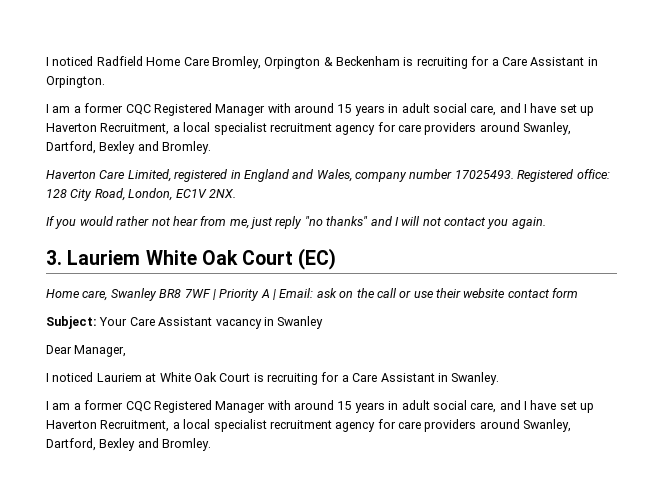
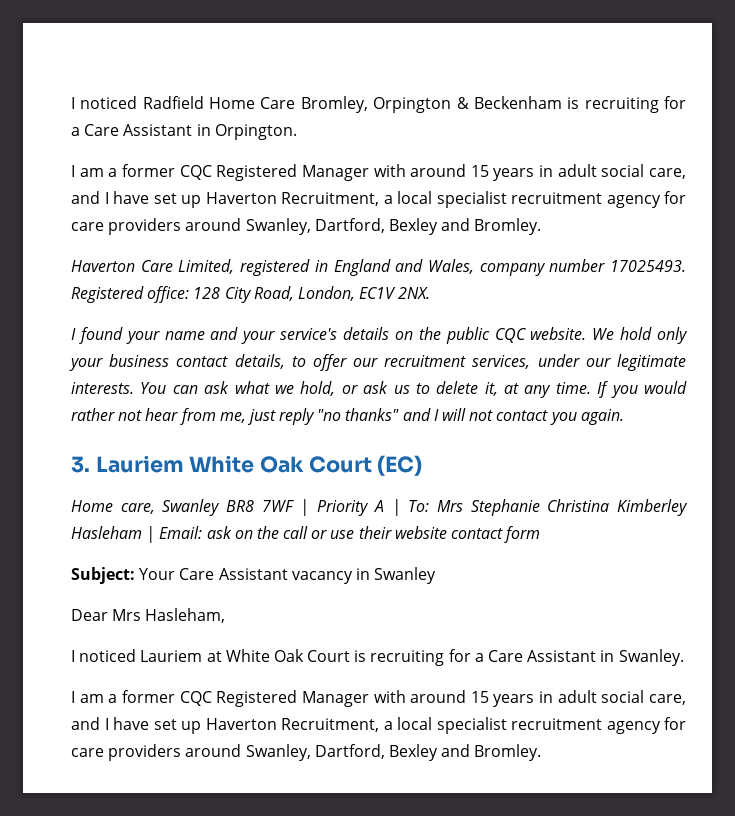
+ I found your name and your service's details on the public CQC website. We hold only your business contact details, to offer our recruitment services, under our legitimate interests. You can ask what we hold, or ask us to delete it, at any time.
- Home care, Swanley BR8 7WF | Priority A | Email: ask on the call or use their website contact form
+ Home care, Swanley BR8 7WF | Priority A | To: Mrs Stephanie Christina Kimberley Hasleham | Email: ask on the call or use their website contact form
- Dear Manager,
+ Dear Mrs Hasleham,

